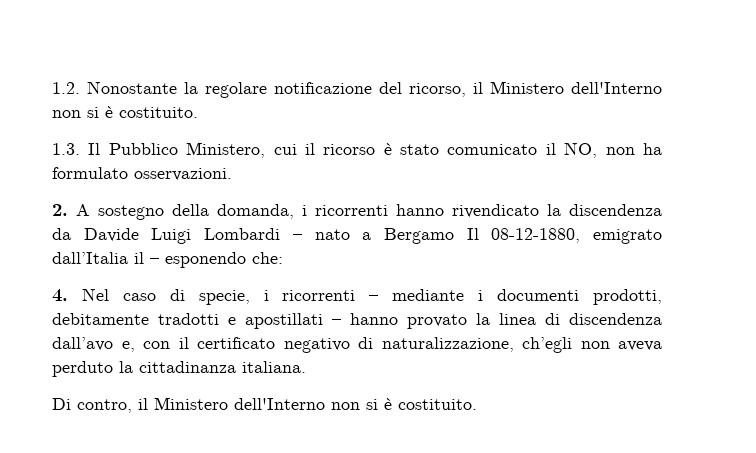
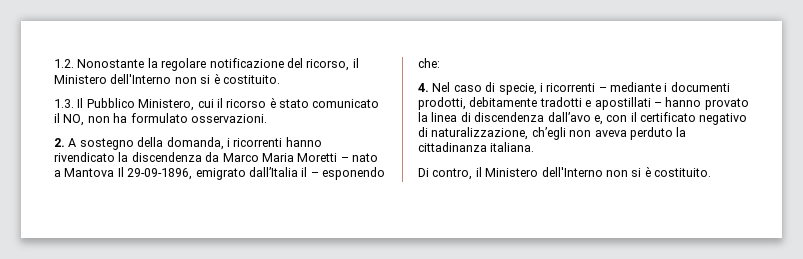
- 2. A sostegno della domanda, i ricorrenti hanno rivendicato la discendenza da Davide Luigi Lombardi – nato a Bergamo Il 08-12-1880, emigrato dall’Italia il – esponendo che:
+ 2. A sostegno della domanda, i ricorrenti hanno rivendicato la discendenza da Marco Maria Moretti – nato a Mantova Il 29-09-1896, emigrato dall’Italia il – esponendo che:

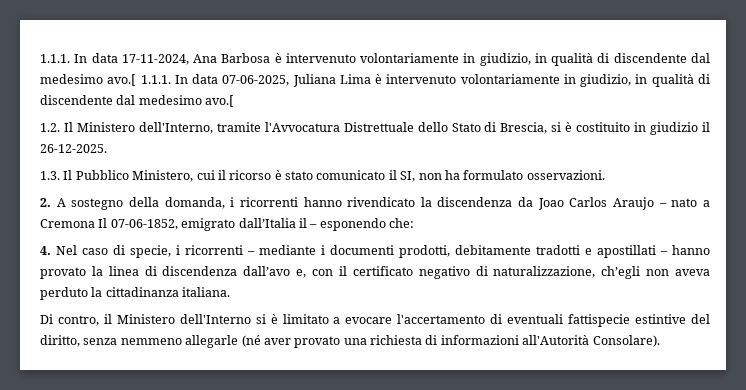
- 1.2. Nonostante la regolare notificazione del ricorso, il Ministero dell'Interno non si è costituito.
+ 1.1.1. In data 17-11-2024, Ana Barbosa è intervenuto volontariamente in giudizio, in qualità di discendente dal medesimo avo.[ 1.1.1. In data 07-06-2025, Juliana Lima è intervenuto volontariamente in giudizio, in qualità di discendente dal medesimo avo.[
+ 1.2. Il Ministero dell'Interno, tramite l'Avvocatura Distrettuale dello Stato di Brescia, si è costituito in giudizio il 26-12-2025.
- 1.3. Il Pubblico Ministero, cui il ricorso è stato comunicato il NO, non ha formulato osservazioni.
+ 1.3. Il Pubblico Ministero, cui il ricorso è stato comunicato il SI, non ha formulato osservazioni.
- 2. A sostegno della domanda, i ricorrenti hanno rivendicato la discendenza da Marco Maria Moretti – nato a Mantova Il 29-09-1896, emigrato dall’Italia il – esponendo che:
+ 2. A sostegno della domanda, i ricorrenti hanno rivendicato la discendenza da Joao Carlos Araujo – nato a Cremona Il 07-06-1852, emigrato dall’Italia il – esponendo che:
- Di contro, il Ministero dell'Interno non si è costituito.
+ Di contro, il Ministero dell'Interno si è limitato a evocare l'accertamento di eventuali fattispecie estintive del diritto, senza nemmeno allegarle (né aver provato una richiesta di informazioni all'Autorità Consolare).

